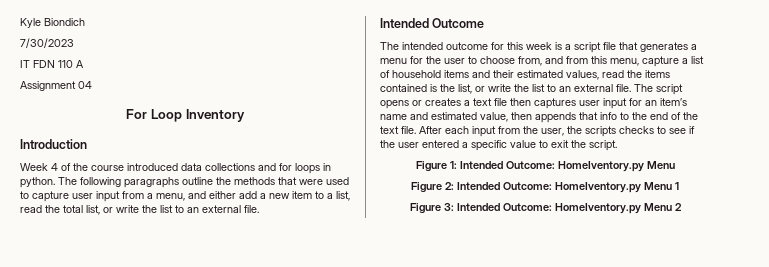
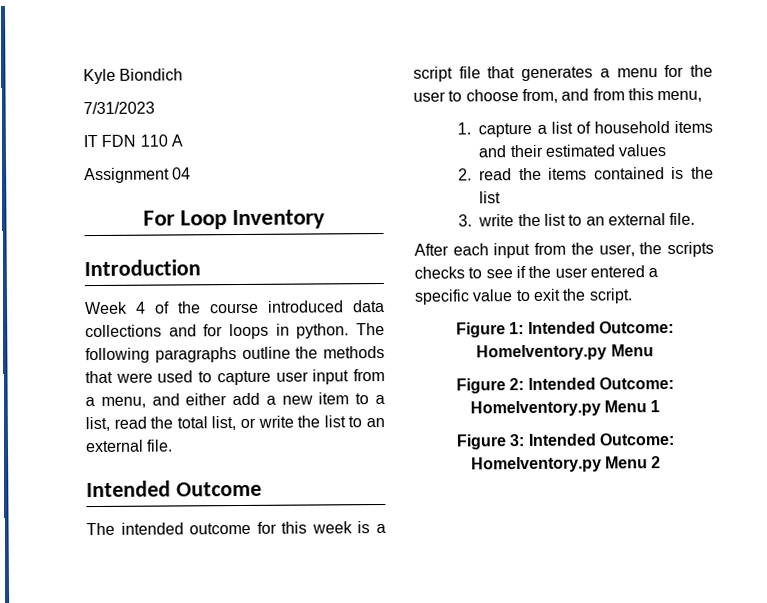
- 7/30/2023
+ 7/31/2023
- The intended outcome for this week is a script file that generates a menu for the user to choose from, and from this menu, capture a list of household items and their estimated values, read the items contained is the list, or write the list to an external file. The script opens or creates a text file then captures user input for an item’s name and estimated value, then appends that info to the end of the text file. After each input from the user, the scripts checks to see if the user entered a specific value to exit the script.
+ The intended outcome for this week is a script file that generates a menu for the user to choose from, and from this menu,
+ 1. capture a list of household items and their estimated values
+ 2. read the items contained is the list
+ 3. write the list to an external file.
+ After each input from the user, the scripts checks to see if the user entered a specific value to exit the script.

